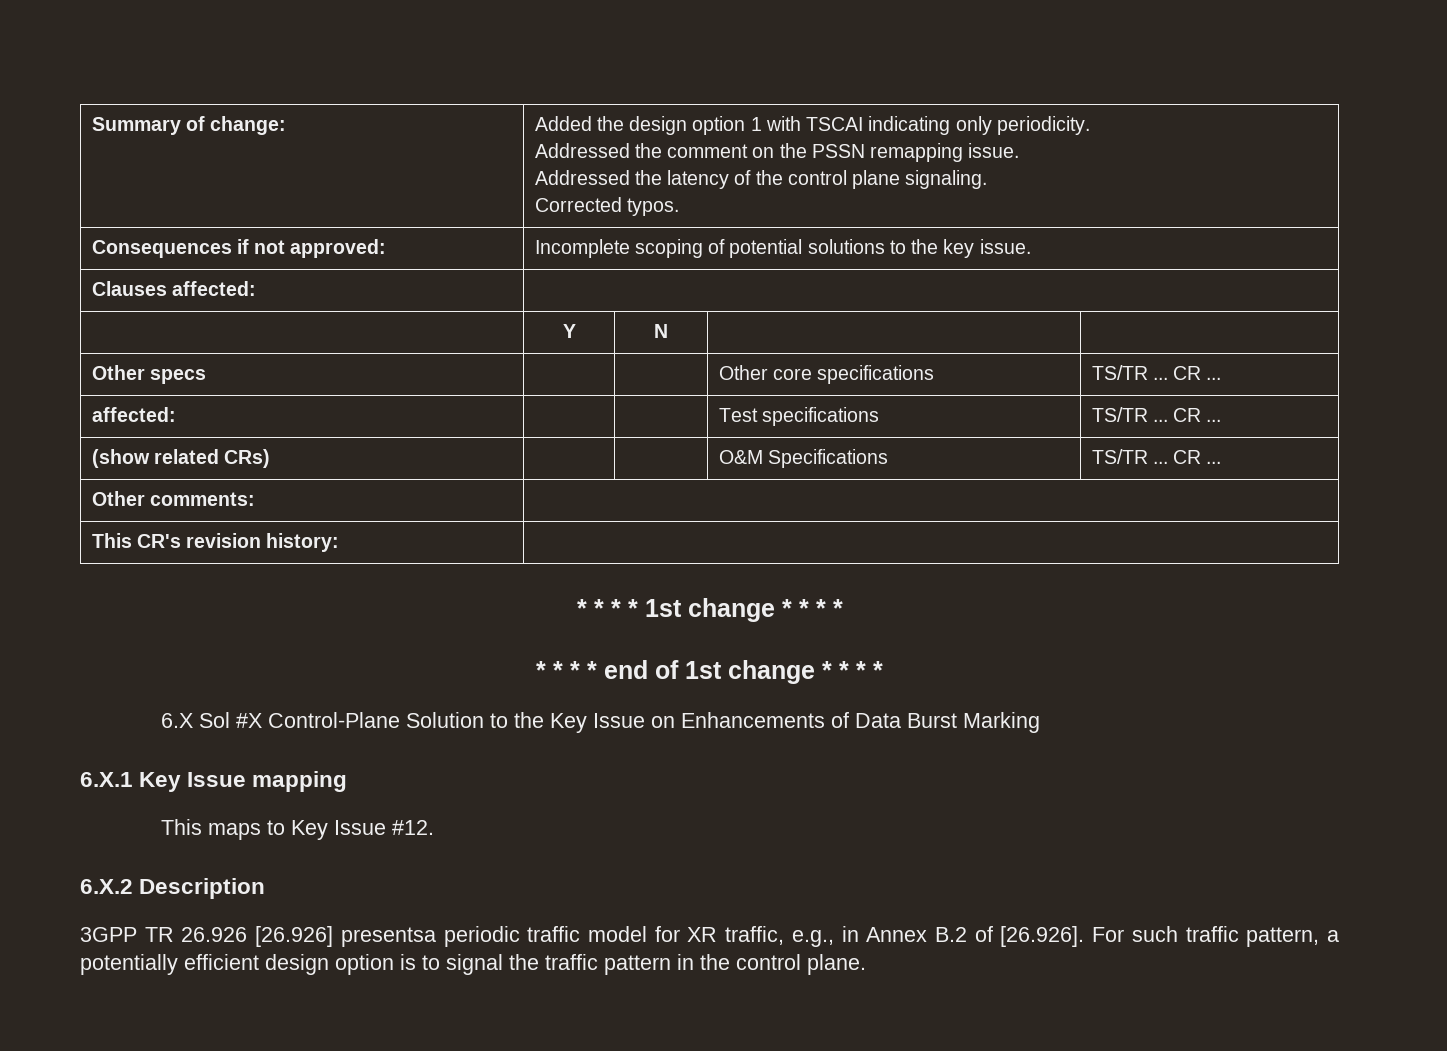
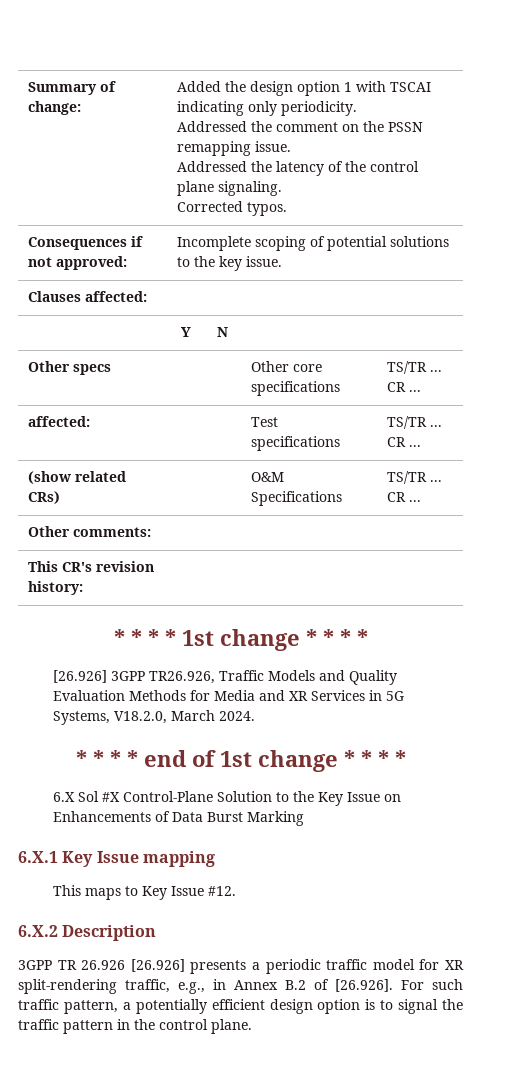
+ [26.926] 3GPP TR26.926, Traffic Models and Quality Evaluation Methods for Media and XR Services in 5G Systems, V18.2.0, March 2024.
- 3GPP TR 26.926 [26.926] presentsa periodic traffic model for XR traffic, e.g., in Annex B.2 of [26.926]. For such traffic pattern, a potentially efficient design option is to signal the traffic pattern in the control plane.
+ 3GPP TR 26.926 [26.926] presents a periodic traffic model for XR split-rendering traffic, e.g., in Annex B.2 of [26.926]. For such traffic pattern, a potentially efficient design option is to signal the traffic pattern in the control plane.

